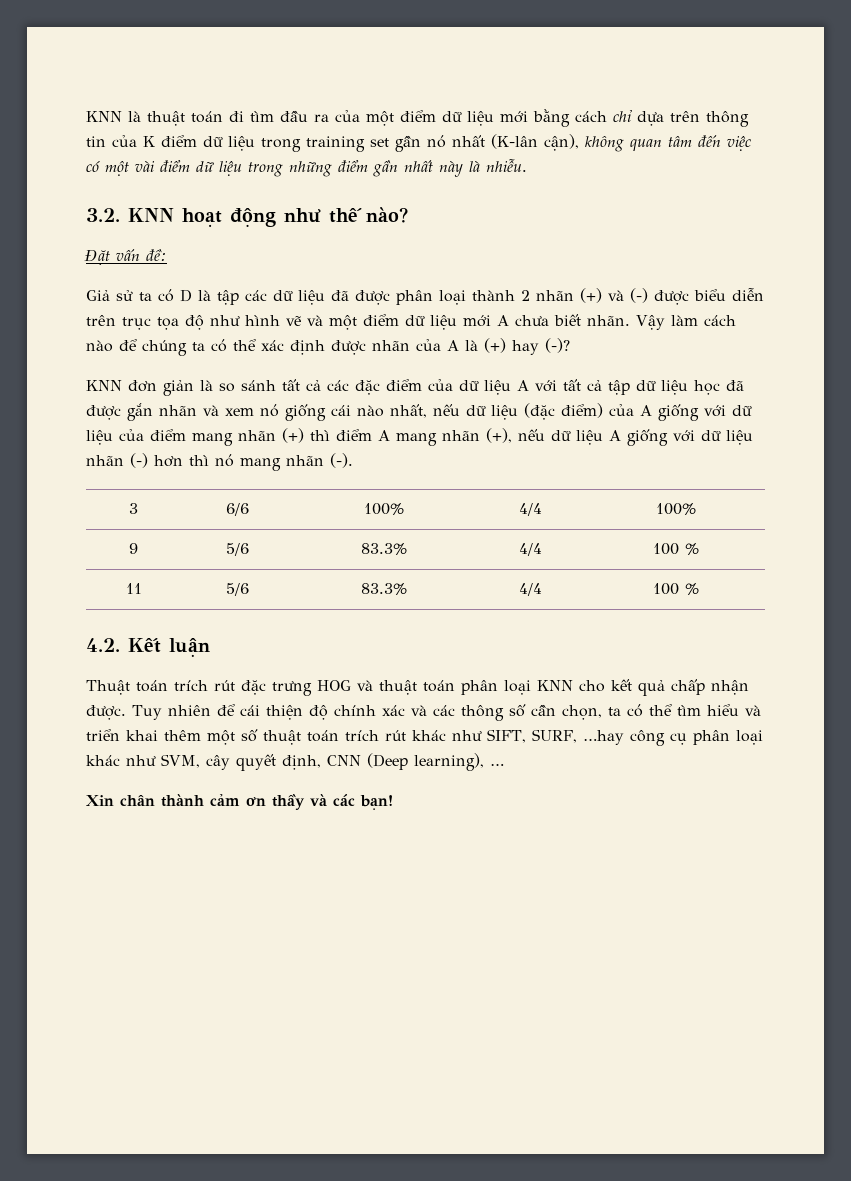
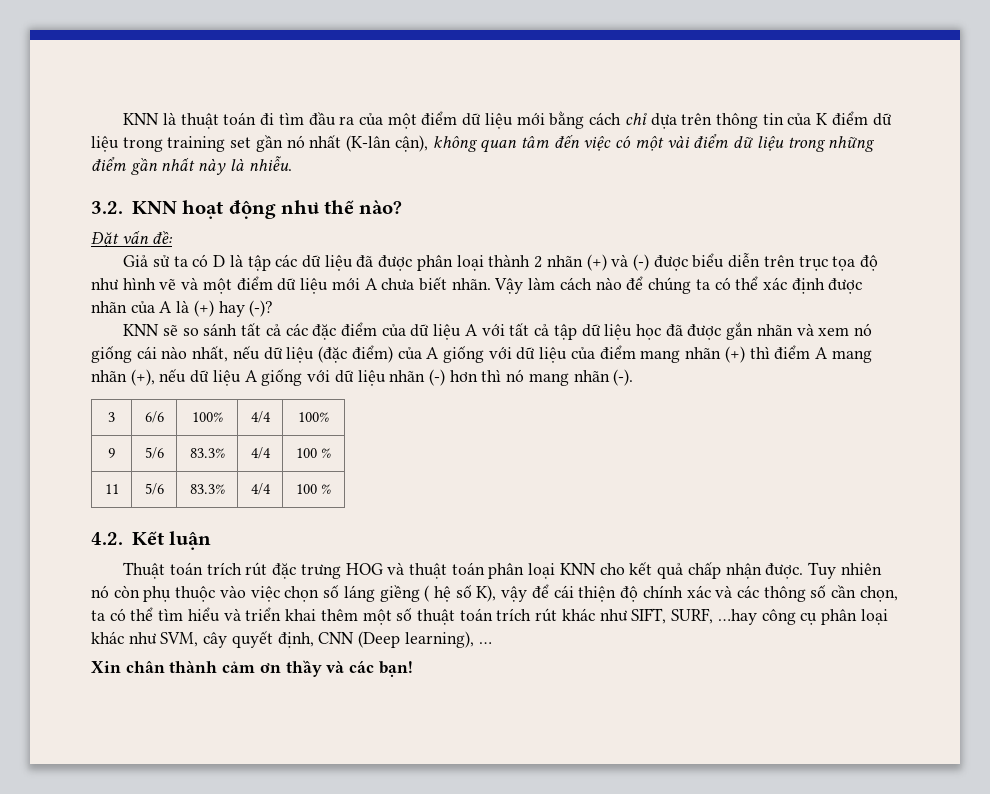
- KNN đơn giản là so sánh tất cả các đặc điểm của dữ liệu A với tất cả tập dữ liệu học đã được gắn nhãn và xem nó giống cái nào nhất, nếu dữ liệu (đặc điểm) của A giống với dữ liệu của điểm mang nhãn (+) thì điểm A mang nhãn (+), nếu dữ liệu A giống với dữ liệu nhãn (-) hơn thì nó mang nhãn (-).
+ KNN sẽ so sánh tất cả các đặc điểm của dữ liệu A với tất cả tập dữ liệu học đã được gắn nhãn và xem nó giống cái nào nhất, nếu dữ liệu (đặc điểm) của A giống với dữ liệu của điểm mang nhãn (+) thì điểm A mang nhãn (+), nếu dữ liệu A giống với dữ liệu nhãn (-) hơn thì nó mang nhãn (-).
- Tuy nhiên để cái thiện độ chính xác và các thông số cần chọn, ta có thể tìm hiểu và triển khai thêm một số thuật toán trích rút khác như SIFT, SURF, …hay công cụ phân loại khác như SVM, cây quyết định, CNN (Deep learning), …
+ Tuy nhiên nó còn phụ thuộc vào việc chọn số láng giềng ( hệ số K), vậy để cái thiện độ chính xác và các thông số cần chọn, ta có thể tìm hiểu và triển khai thêm một số thuật toán trích rút khác như SIFT, SURF, …hay công cụ phân loại khác như SVM, cây quyết định, CNN (Deep learning), …

